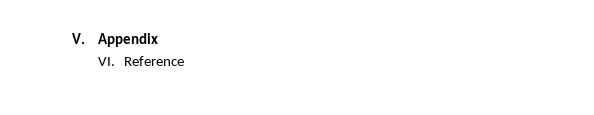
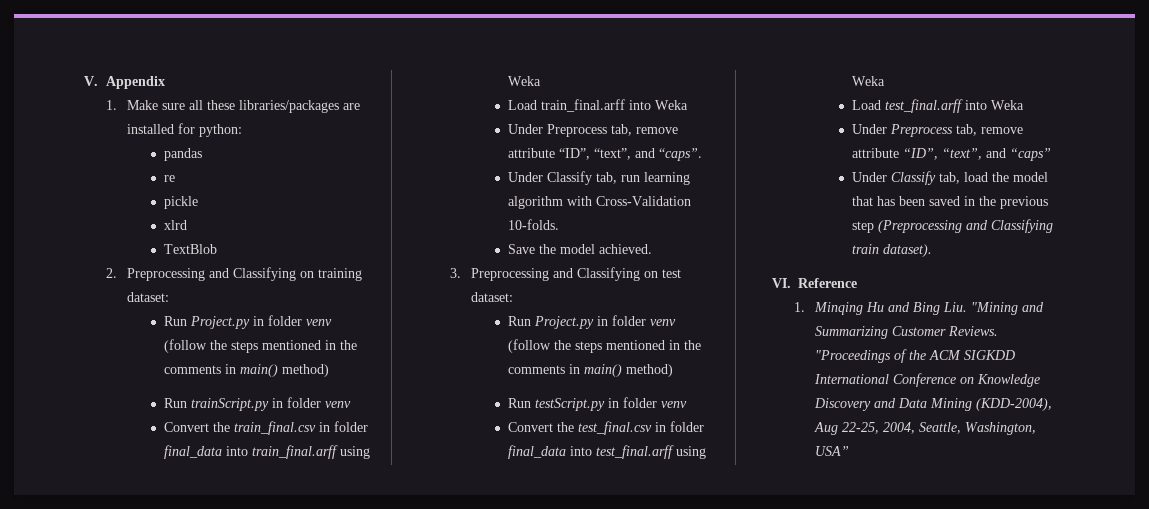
+ 1. Make sure all these libraries/packages are installed for python:
+ pandas
+ re
+ pickle
+ xlrd
+ TextBlob
+ 2. Preprocessing and Classifying on training dataset:
+ Run Project.py in folder venv (follow the steps mentioned in the comments in main() method)
+ Run trainScript.py in folder venv
+ Convert the train_final.csv in folder final_data into train_final.arff using Weka
+ Load train_final.arff into Weka
+ Under Preprocess tab, remove attribute “ID”, “text”, and “caps”.
+ Under Classify tab, run learning algorithm with Cross-Validation 10-folds.
+ Save the model achieved.
+ 3. Preprocessing and Classifying on test dataset:
+ Run Project.py in folder venv (follow the steps mentioned in the comments in main() method)
+ Run testScript.py in folder venv
+ Convert the test_final.csv in folder final_data into test_final.arff using Weka
+ Load test_final.arff into Weka
+ Under Preprocess tab, remove attribute “ID”, “text”, and “caps”
+ Under Classify tab, load the model that has been saved in the previous step (Preprocessing and Classifying train dataset).
  VI. Reference
+ 1. Minqing Hu and Bing Liu. "Mining and Summarizing Customer Reviews. "Proceedings of the ACM SIGKDD International Conference on Knowledge Discovery and Data Mining (KDD-2004), Aug 22-25, 2004, Seattle, Washington, USA”

